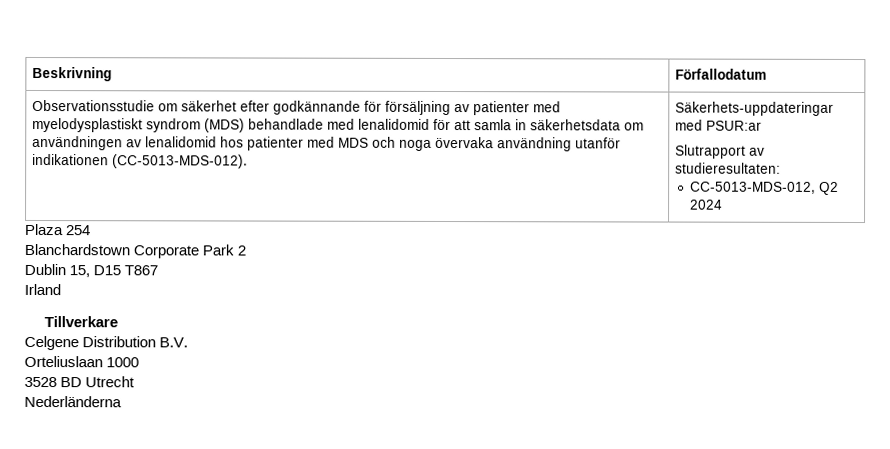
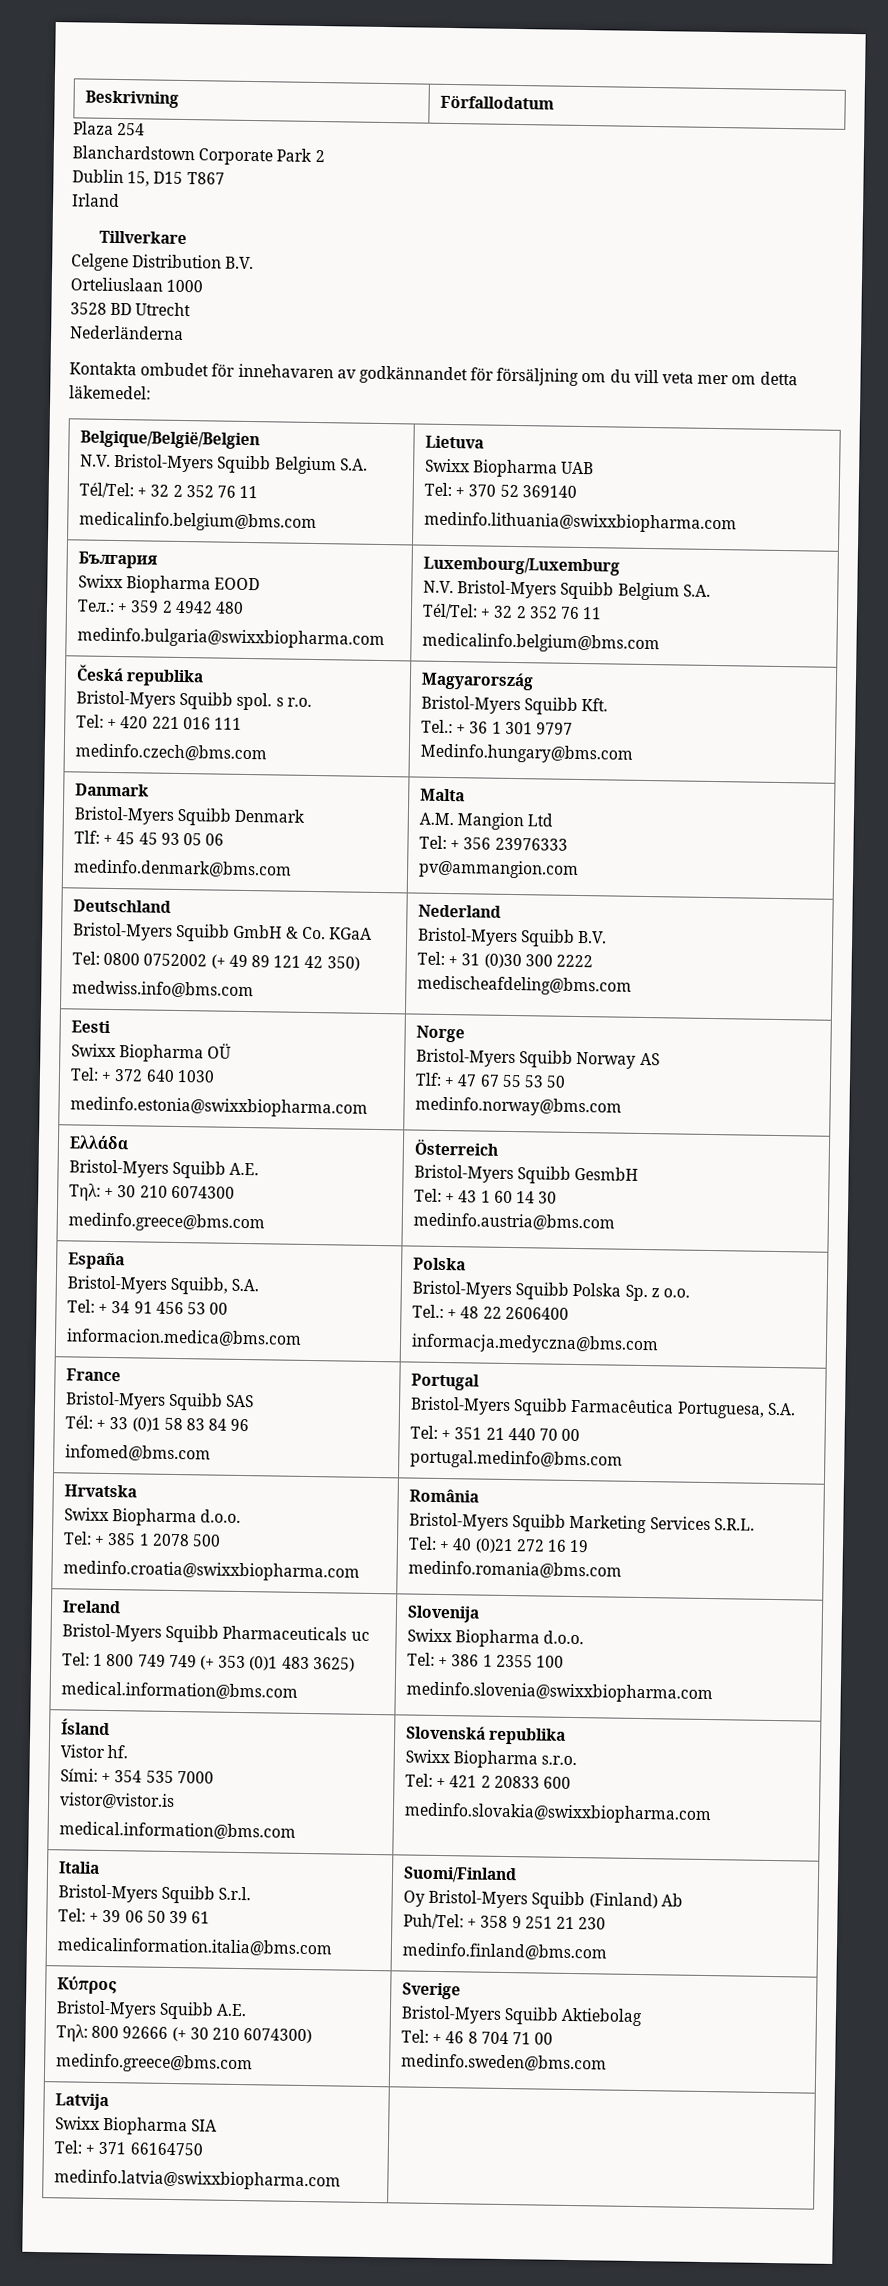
- Observationsstudie om säkerhet efter godkännande för försäljning av patienter med myelodysplastiskt syndrom (MDS) behandlade med lenalidomid för att samla in säkerhetsdata om användningen av lenalidomid hos patienter med MDS och noga övervaka användning utanför indikationen (CC-5013-MDS-012). | Säkerhets-uppdateringar med PSUR:ar
- Slutrapport av studieresultaten:
- CC-5013-MDS-012, Q2 2024
+ Kontakta ombudet för innehavaren av godkännandet för försäljning om du vill veta mer om detta läkemedel:
+ Belgique/België/Belgien
+ N.V. Bristol-Myers Squibb Belgium S.A.
+ Tél/Tel: + 32 2 352 76 11
+ medicalinfo.belgium@bms.com | Lietuva
+ Swixx Biopharma UAB
+ Tel: + 370 52 369140
+ medinfo.lithuania@swixxbiopharma.com
+ България
+ Swixx Biopharma EOOD
+ Teл.: + 359 2 4942 480
+ medinfo.bulgaria@swixxbiopharma.com | Luxembourg/Luxemburg
+ N.V. Bristol-Myers Squibb Belgium S.A.
+ Tél/Tel: + 32 2 352 76 11
+ medicalinfo.belgium@bms.com
+ Česká republika
+ Bristol-Myers Squibb spol. s r.o.
+ Tel: + 420 221 016 111
+ medinfo.czech@bms.com | Magyarország
+ Bristol-Myers Squibb Kft.
+ Tel.: + 36 1 301 9797
+ Medinfo.hungary@bms.com
+ Danmark
+ Bristol-Myers Squibb Denmark
+ Tlf: + 45 45 93 05 06
+ medinfo.denmark@bms.com | Malta
+ A.M. Mangion Ltd
+ Tel: + 356 23976333
+ pv@ammangion.com
+ Deutschland
+ Bristol-Myers Squibb GmbH & Co. KGaA
+ Tel: 0800 0752002 (+ 49 89 121 42 350)
+ medwiss.info@bms.com | Nederland
+ Bristol-Myers Squibb B.V.
+ Tel: + 31 (0)30 300 2222
+ medischeafdeling@bms.com
+ Eesti
+ Swixx Biopharma OÜ
+ Tel: + 372 640 1030
+ medinfo.estonia@swixxbiopharma.com | Norge
+ Bristol-Myers Squibb Norway AS
+ Tlf: + 47 67 55 53 50
+ medinfo.norway@bms.com
+ Ελλάδα
+ Bristol-Myers Squibb A.E.
+ Τηλ: + 30 210 6074300
+ medinfo.greece@bms.com | Österreich
+ Bristol-Myers Squibb GesmbH
+ Tel: + 43 1 60 14 30
+ medinfo.austria@bms.com
+ España
+ Bristol-Myers Squibb, S.A.
+ Tel: + 34 91 456 53 00
+ informacion.medica@bms.com | Polska
+ Bristol-Myers Squibb Polska Sp. z o.o.
+ Tel.: + 48 22 2606400
+ informacja.medyczna@bms.com
+ France
+ Bristol-Myers Squibb SAS
+ Tél: + 33 (0)1 58 83 84 96
+ infomed@bms.com | Portugal
+ Bristol-Myers Squibb Farmacêutica Portuguesa, S.A.
+ Tel: + 351 21 440 70 00
+ portugal.medinfo@bms.com
+ Hrvatska
+ Swixx Biopharma d.o.o.
+ Tel: + 385 1 2078 500
+ medinfo.croatia@swixxbiopharma.com | România
+ Bristol-Myers Squibb Marketing Services S.R.L.
+ Tel: + 40 (0)21 272 16 19
+ medinfo.romania@bms.com
+ Ireland
+ Bristol-Myers Squibb Pharmaceuticals uc
+ Tel: 1 800 749 749 (+ 353 (0)1 483 3625)
+ medical.information@bms.com | Slovenija
+ Swixx Biopharma d.o.o.
+ Tel: + 386 1 2355 100
+ medinfo.slovenia@swixxbiopharma.com
+ Ísland
+ Vistor hf.
+ Sími: + 354 535 7000
+ vistor@vistor.is
+ medical.information@bms.com | Slovenská republika
+ Swixx Biopharma s.r.o.
+ Tel: + 421 2 20833 600
+ medinfo.slovakia@swixxbiopharma.com
+ Italia
+ Bristol-Myers Squibb S.r.l.
+ Tel: + 39 06 50 39 61
+ medicalinformation.italia@bms.com | Suomi/Finland
+ Oy Bristol-Myers Squibb (Finland) Ab
+ Puh/Tel: + 358 9 251 21 230
+ medinfo.finland@bms.com
+ Κύπρος
+ Bristol-Myers Squibb A.E.
+ Τηλ: 800 92666 (+ 30 210 6074300)
+ medinfo.greece@bms.com | Sverige
+ Bristol-Myers Squibb Aktiebolag
+ Tel: + 46 8 704 71 00
+ medinfo.sweden@bms.com
+ Latvija
+ Swixx Biopharma SIA
+ Tel: + 371 66164750
+ medinfo.latvia@swixxbiopharma.com |

